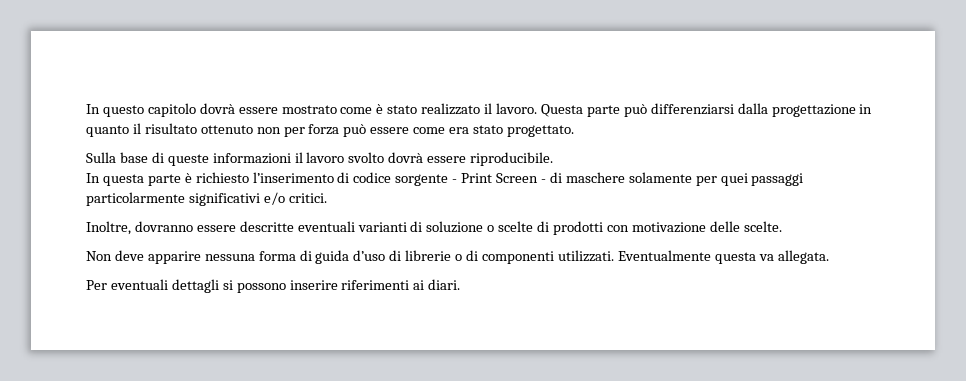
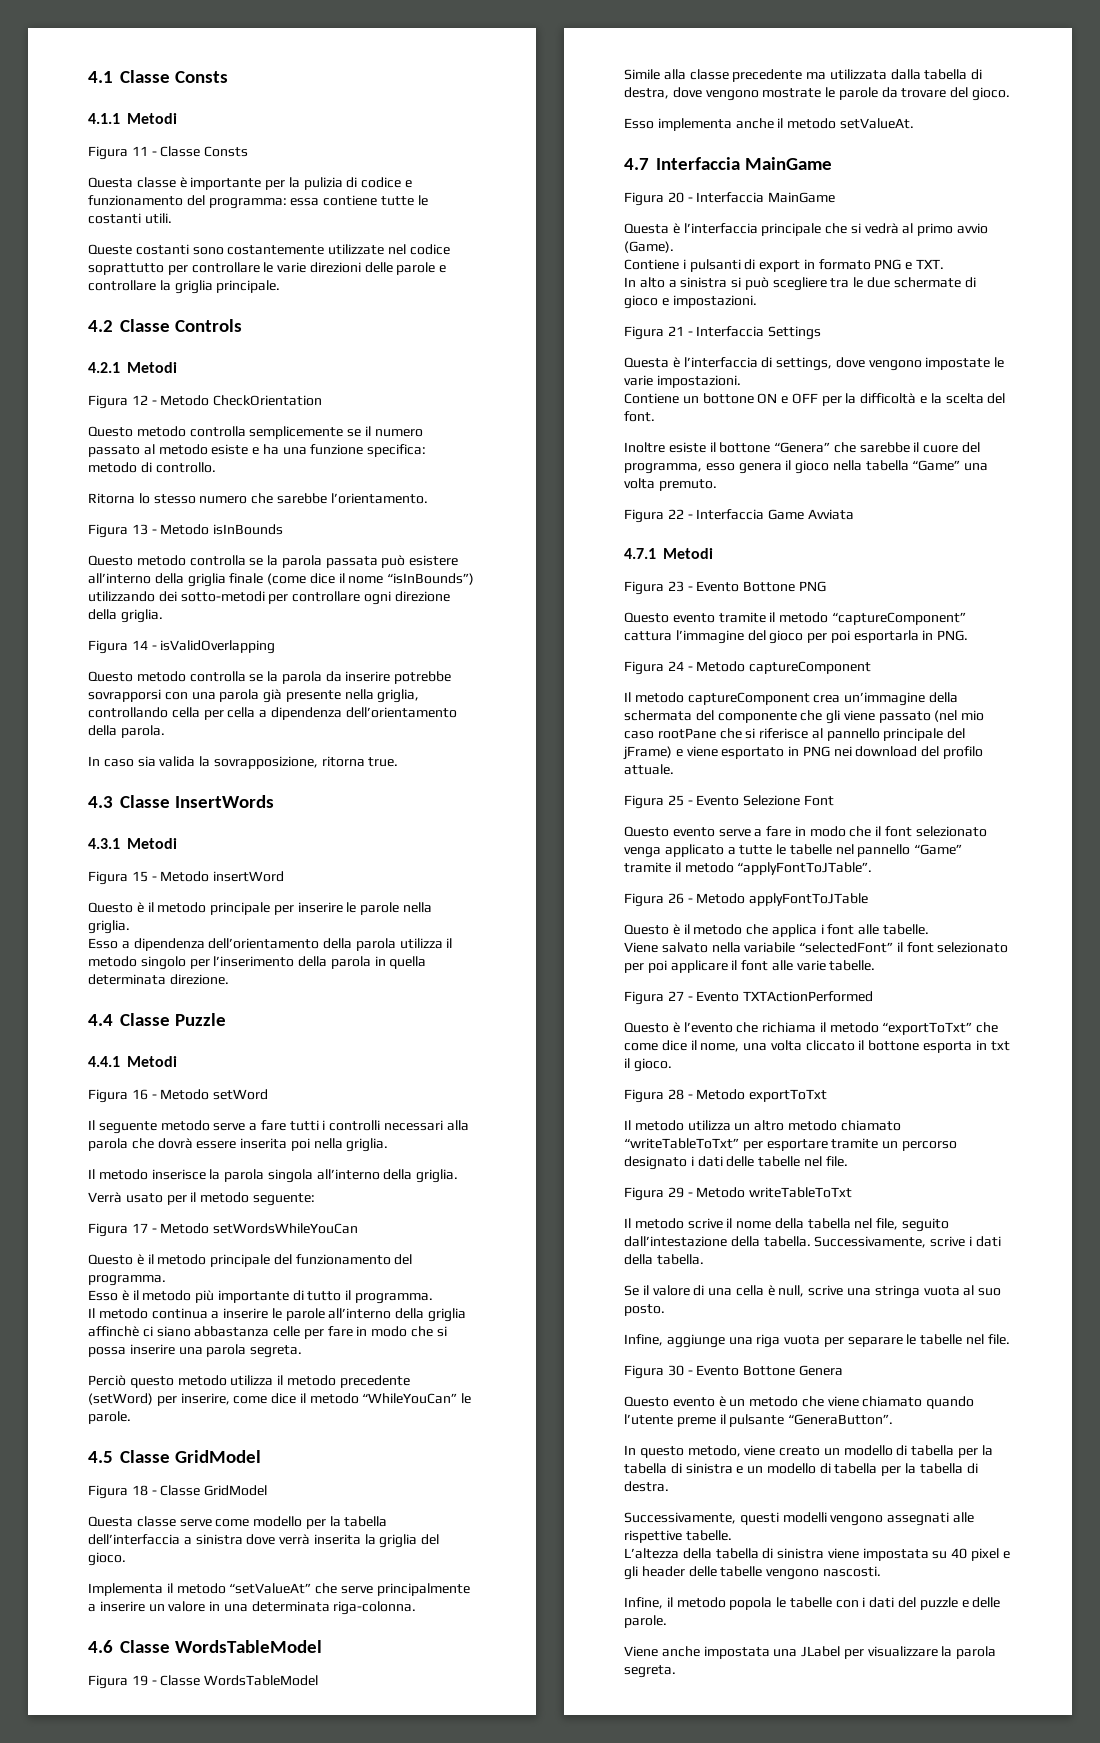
- In questo capitolo dovrà essere mostrato come è stato realizzato il lavoro. Questa parte può differenziarsi dalla progettazione in quanto il risultato ottenuto non per forza può essere come era stato progettato.
- Sulla base di queste informazioni il lavoro svolto dovrà essere riproducibile.
- In questa parte è richiesto l’inserimento di codice sorgente - Print Screen - di maschere solamente per quei passaggi particolarmente significativi e/o critici.
- Inoltre, dovranno essere descritte eventuali varianti di soluzione o scelte di prodotti con motivazione delle scelte.
- Non deve apparire nessuna forma di guida d’uso di librerie o di componenti utilizzati. Eventualmente questa va allegata.
- Per eventuali dettagli si possono inserire riferimenti ai diari.
+ 4.1 Classe Consts
+ 4.1.1 Metodi
+ Figura 11 - Classe Consts
+ Questa classe è importante per la pulizia di codice e funzionamento del programma: essa contiene tutte le costanti utili.
+ Queste costanti sono costantemente utilizzate nel codice soprattutto per controllare le varie direzioni delle parole e controllare la griglia principale.
+ 4.2 Classe Controls
+ 4.2.1 Metodi
+ Figura 12 - Metodo CheckOrientation
+ Questo metodo controlla semplicemente se il numero passato al metodo esiste e ha una funzione specifica: metodo di controllo.
+ Ritorna lo stesso numero che sarebbe l’orientamento.
+ Figura 13 - Metodo isInBounds
+ Questo metodo controlla se la parola passata può esistere all’interno della griglia finale (come dice il nome “isInBounds”) utilizzando dei sotto-metodi per controllare ogni direzione della griglia.
+ Figura 14 - isValidOverlapping
+ Questo metodo controlla se la parola da inserire potrebbe sovrapporsi con una parola già presente nella griglia, controllando cella per cella a dipendenza dell’orientamento della parola.
+ In caso sia valida la sovrapposizione, ritorna true.
+ 4.3 Classe InsertWords
+ 4.3.1 Metodi
+ Figura 15 - Metodo insertWord
+ Questo è il metodo principale per inserire le parole nella griglia.
+ Esso a dipendenza dell’orientamento della parola utilizza il metodo singolo per l’inserimento della parola in quella determinata direzione.
+ 4.4 Classe Puzzle
+ 4.4.1 Metodi
+ Figura 16 - Metodo setWord
+ Il seguente metodo serve a fare tutti i controlli necessari alla parola che dovrà essere inserita poi nella griglia.
+ Il metodo inserisce la parola singola all’interno della griglia.
+ Verrà usato per il metodo seguente:
+ Figura 17 - Metodo setWordsWhileYouCan
+ Questo è il metodo principale del funzionamento del programma.
+ Esso è il metodo più importante di tutto il programma.
+ Il metodo continua a inserire le parole all’interno della griglia affinchè ci siano abbastanza celle per fare in modo che si possa inserire una parola segreta.
+ Perciò questo metodo utilizza il metodo precedente (setWord) per inserire, come dice il metodo “WhileYouCan” le parole.
+ 4.5 Classe GridModel
+ Figura 18 - Classe GridModel
+ Questa classe serve come modello per la tabella dell’interfaccia a sinistra dove verrà inserita la griglia del gioco.
+ Implementa il metodo “setValueAt” che serve principalmente a inserire un valore in una determinata riga-colonna.
+ 4.6 Classe WordsTableModel
+ Figura 19 - Classe WordsTableModel
+ Simile alla classe precedente ma utilizzata dalla tabella di destra, dove vengono mostrate le parole da trovare del gioco.
+ Esso implementa anche il metodo setValueAt.
+ 4.7 Interfaccia MainGame
+ Figura 20 - Interfaccia MainGame
+ Questa è l’interfaccia principale che si vedrà al primo avvio (Game).
+ Contiene i pulsanti di export in formato PNG e TXT.
+ In alto a sinistra si può scegliere tra le due schermate di gioco e impostazioni.
+ Figura 21 - Interfaccia Settings
+ Questa è l’interfaccia di settings, dove vengono impostate le varie impostazioni.
+ Contiene un bottone ON e OFF per la difficoltà e la scelta del font.
+ Inoltre esiste il bottone “Genera” che sarebbe il cuore del programma, esso genera il gioco nella tabella “Game” una volta premuto.
+ Figura 22 - Interfaccia Game Avviata
+ 4.7.1 Metodi
+ Figura 23 - Evento Bottone PNG
+ Questo evento tramite il metodo “captureComponent” cattura l’immagine del gioco per poi esportarla in PNG.
+ Figura 24 - Metodo captureComponent
+ Il metodo captureComponent crea un’immagine della schermata del componente che gli viene passato (nel mio caso rootPane che si riferisce al pannello principale del jFrame) e viene esportato in PNG nei download del profilo attuale.
+ Figura 25 - Evento Selezione Font
+ Questo evento serve a fare in modo che il font selezionato venga applicato a tutte le tabelle nel pannello “Game” tramite il metodo “applyFontToJTable”.
+ Figura 26 - Metodo applyFontToJTable
+ Questo è il metodo che applica i font alle tabelle.
+ Viene salvato nella variabile “selectedFont” il font selezionato per poi applicare il font alle varie tabelle.
+ Figura 27 - Evento TXTActionPerformed
+ Questo è l’evento che richiama il metodo “exportToTxt” che come dice il nome, una volta cliccato il bottone esporta in txt il gioco.
+ Figura 28 - Metodo exportToTxt
+ Il metodo utilizza un altro metodo chiamato “writeTableToTxt” per esportare tramite un percorso designato i dati delle tabelle nel file.
+ Figura 29 - Metodo writeTableToTxt
+ Il metodo scrive il nome della tabella nel file, seguito dall’intestazione della tabella. Successivamente, scrive i dati della tabella.
+ Se il valore di una cella è null, scrive una stringa vuota al suo posto.
+ Infine, aggiunge una riga vuota per separare le tabelle nel file.
+ Figura 30 - Evento Bottone Genera
+ Questo evento è un metodo che viene chiamato quando l’utente preme il pulsante “GeneraButton”.
+ In questo metodo, viene creato un modello di tabella per la tabella di sinistra e un modello di tabella per la tabella di destra.
+ Successivamente, questi modelli vengono assegnati alle rispettive tabelle.
+ L’altezza della tabella di sinistra viene impostata su 40 pixel e gli header delle tabelle vengono nascosti.
+ Infine, il metodo popola le tabelle con i dati del puzzle e delle parole.
+ Viene anche impostata una JLabel per visualizzare la parola segreta.

